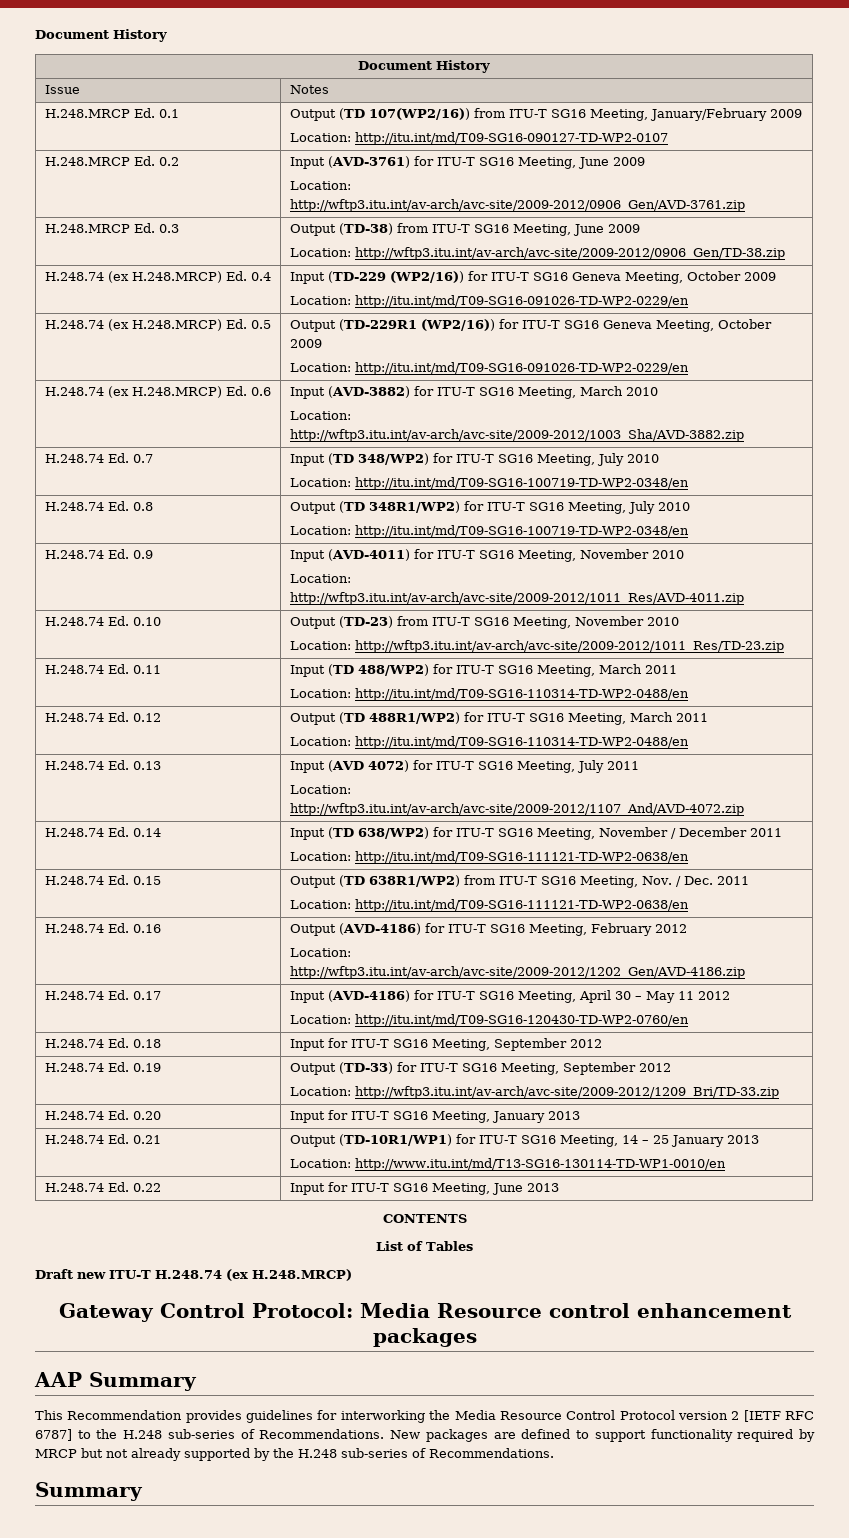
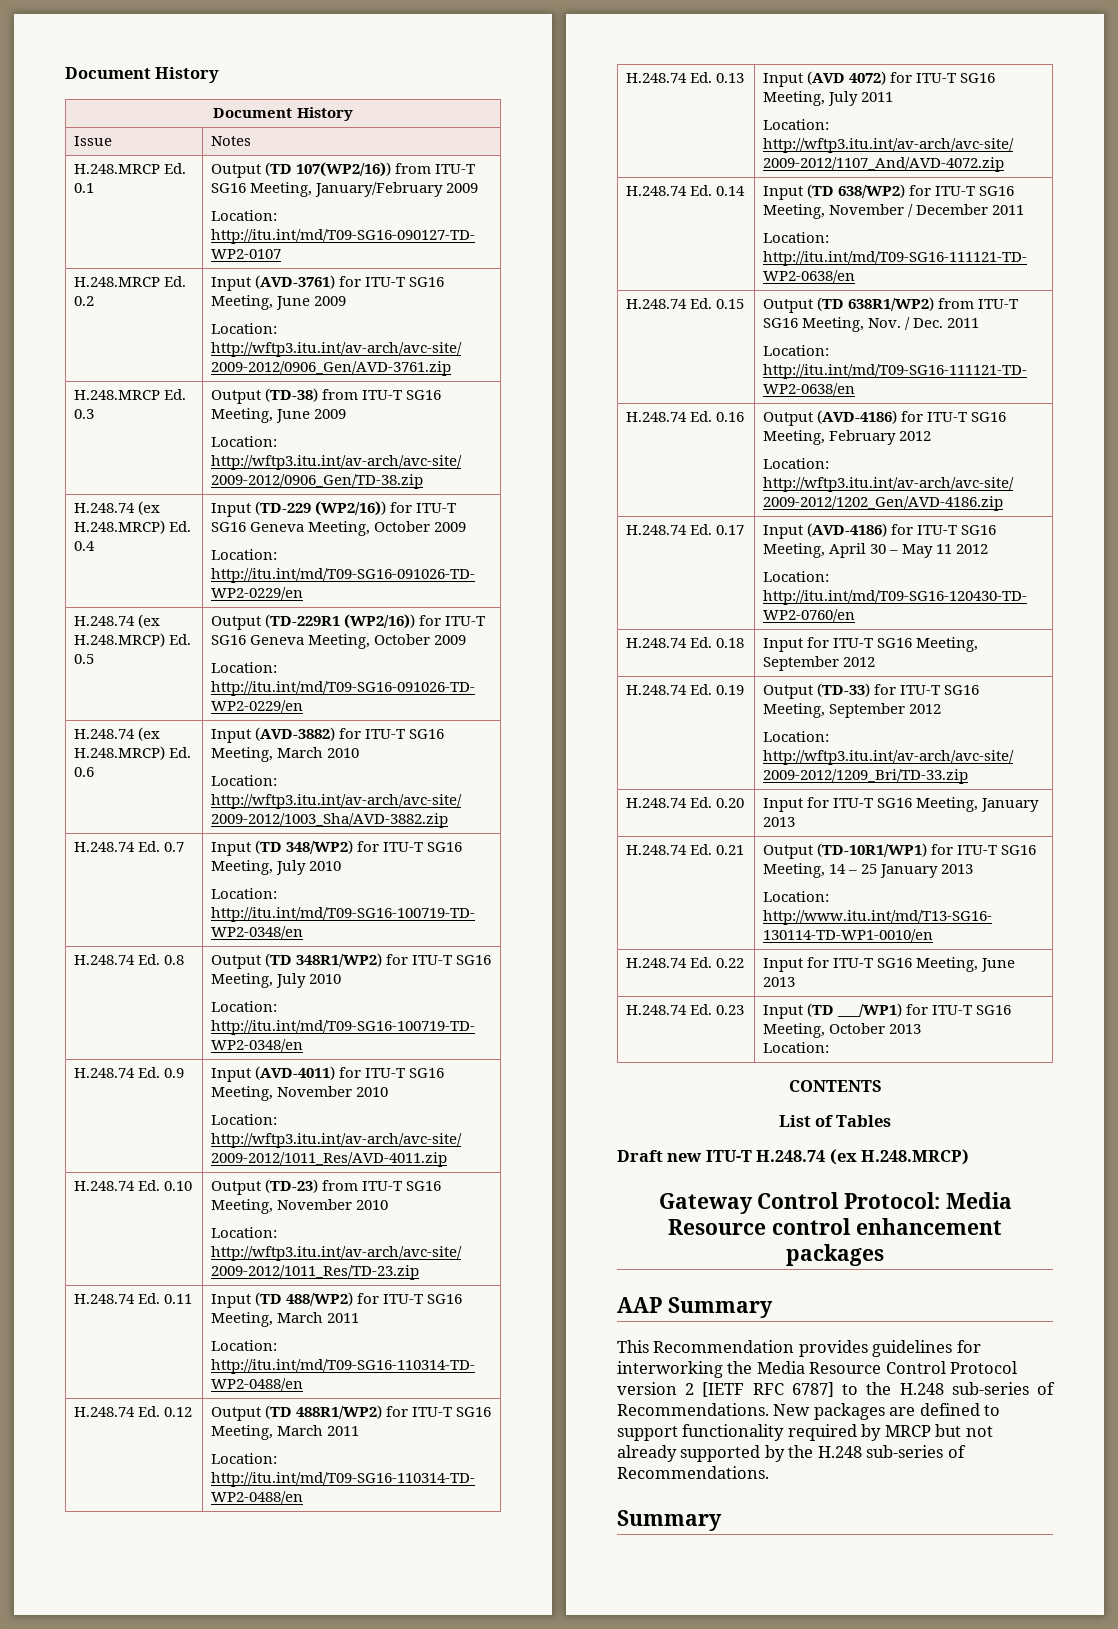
+ H.248.74 Ed. 0.23 | Input (TD ___/WP1) for ITU-T SG16 Meeting, October 2013
+ Location:

